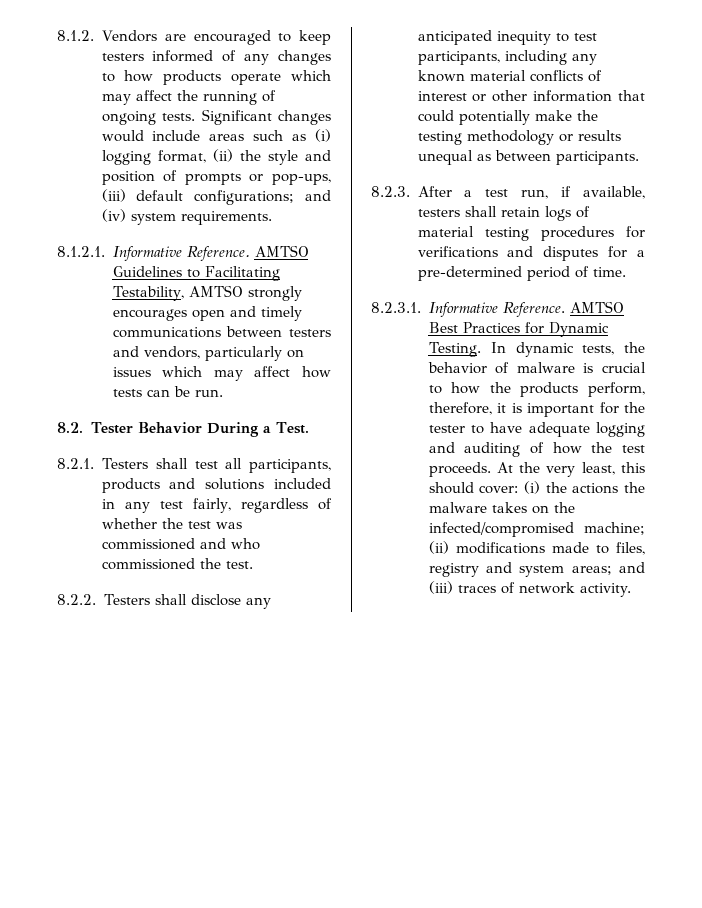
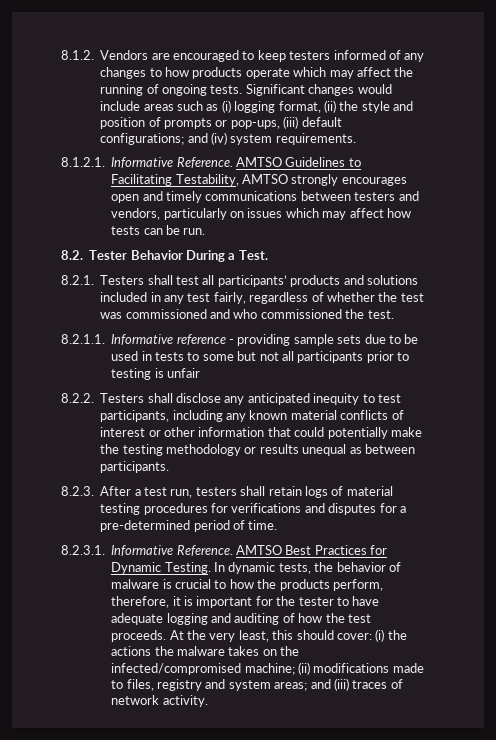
- 8.2.1. Testers shall test all participants, products and solutions included in any test fairly, regardless of whether the test was commissioned and who commissioned the test.
+ 8.2.1. Testers shall test all participants’ products and solutions included in any test fairly, regardless of whether the test was commissioned and who commissioned the test.
+ 8.2.1.1. Informative reference - providing sample sets due to be used in tests to some but not all participants prior to testing is unfair
- 8.2.3. After a test run, if available, testers shall retain logs of material testing procedures for verifications and disputes for a pre-determined period of time.
+ 8.2.3. After a test run, testers shall retain logs of material testing procedures for verifications and disputes for a pre-determined period of time.

